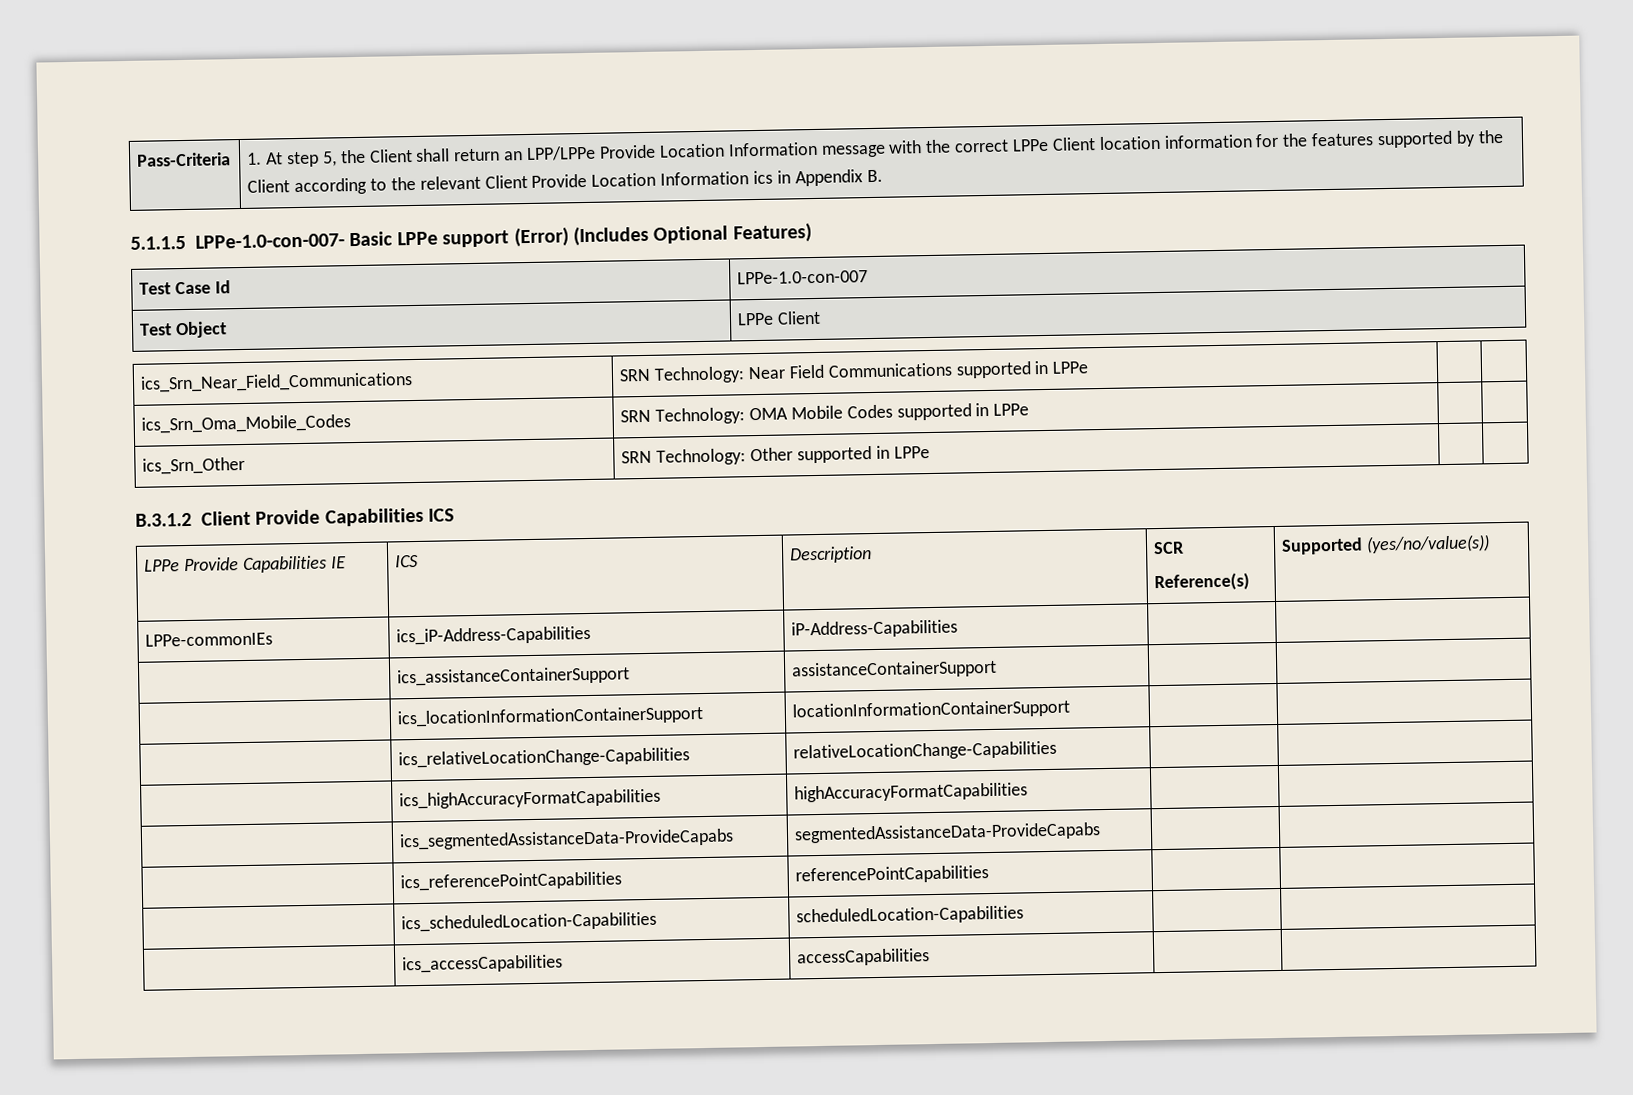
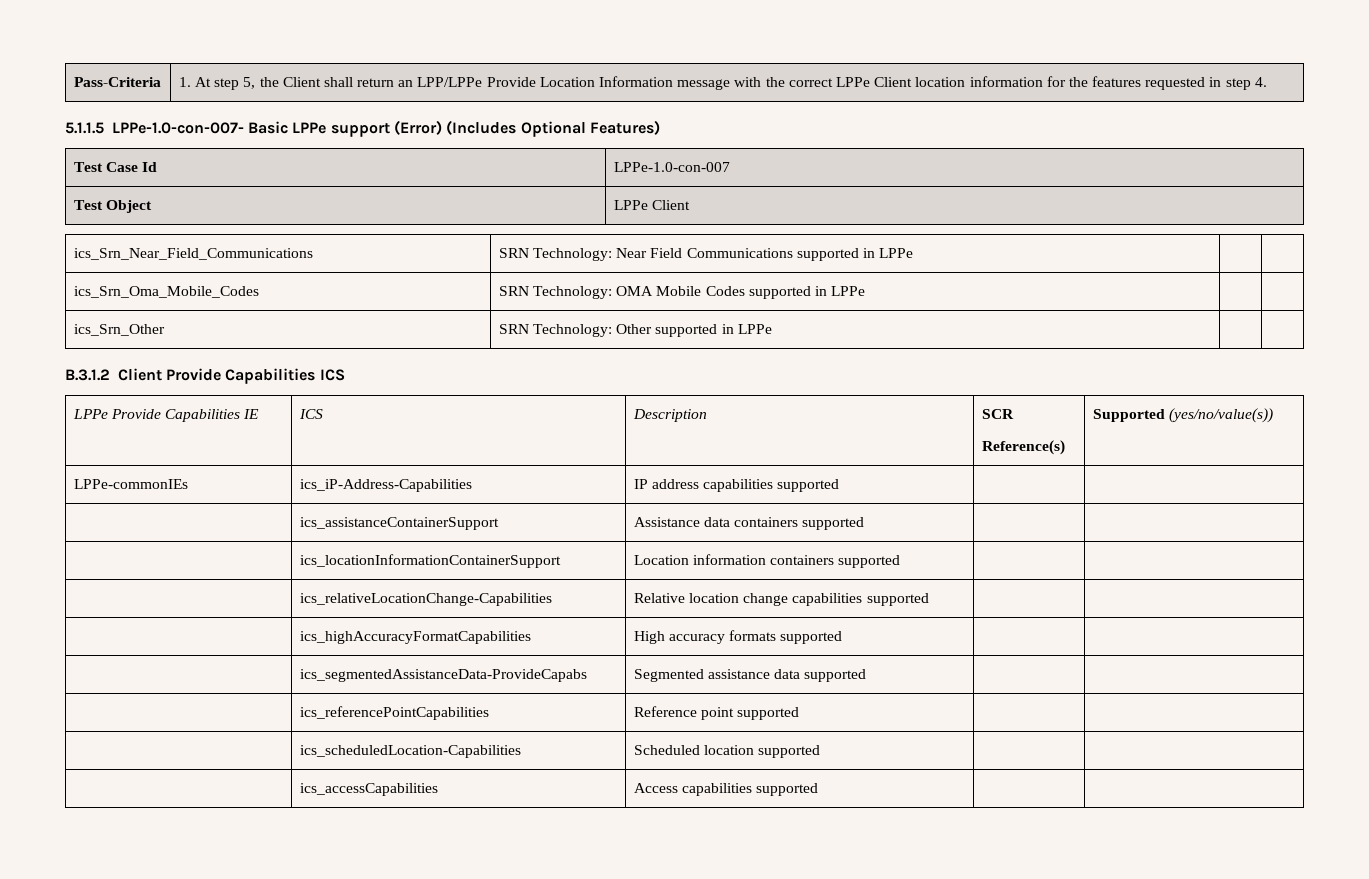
- 1. At step 5, the Client shall return an LPP/LPPe Provide Location Information message with the correct LPPe Client location information for the features supported by the Client according to the relevant Client Provide Location Information ics in Appendix B.
+ 1. At step 5, the Client shall return an LPP/LPPe Provide Location Information message with the correct LPPe Client location information for the features requested in step 4.
- LPPe-commonIEs | ics_iP-Address-Capabilities | iP-Address-Capabilities | |
- | ics_assistanceContainerSupport | assistanceContainerSupport | |
- | ics_locationInformationContainerSupport | locationInformationContainerSupport | |
- | ics_relativeLocationChange-Capabilities | relativeLocationChange-Capabilities | |
- | ics_highAccuracyFormatCapabilities | highAccuracyFormatCapabilities | |
- | ics_segmentedAssistanceData-ProvideCapabs | segmentedAssistanceData-ProvideCapabs | |
- | ics_referencePointCapabilities | referencePointCapabilities | |
- | ics_scheduledLocation-Capabilities | scheduledLocation-Capabilities | |
- | ics_accessCapabilities | accessCapabilities | |
+ LPPe-commonIEs | ics_iP-Address-Capabilities | IP address capabilities supported | |
+ | ics_assistanceContainerSupport | Assistance data containers supported | |
+ | ics_locationInformationContainerSupport | Location information containers supported | |
+ | ics_relativeLocationChange-Capabilities | Relative location change capabilities supported | |
+ | ics_highAccuracyFormatCapabilities | High accuracy formats supported | |
+ | ics_segmentedAssistanceData-ProvideCapabs | Segmented assistance data supported | |
+ | ics_referencePointCapabilities | Reference point supported | |
+ | ics_scheduledLocation-Capabilities | Scheduled location supported | |
+ | ics_accessCapabilities | Access capabilities supported | |

